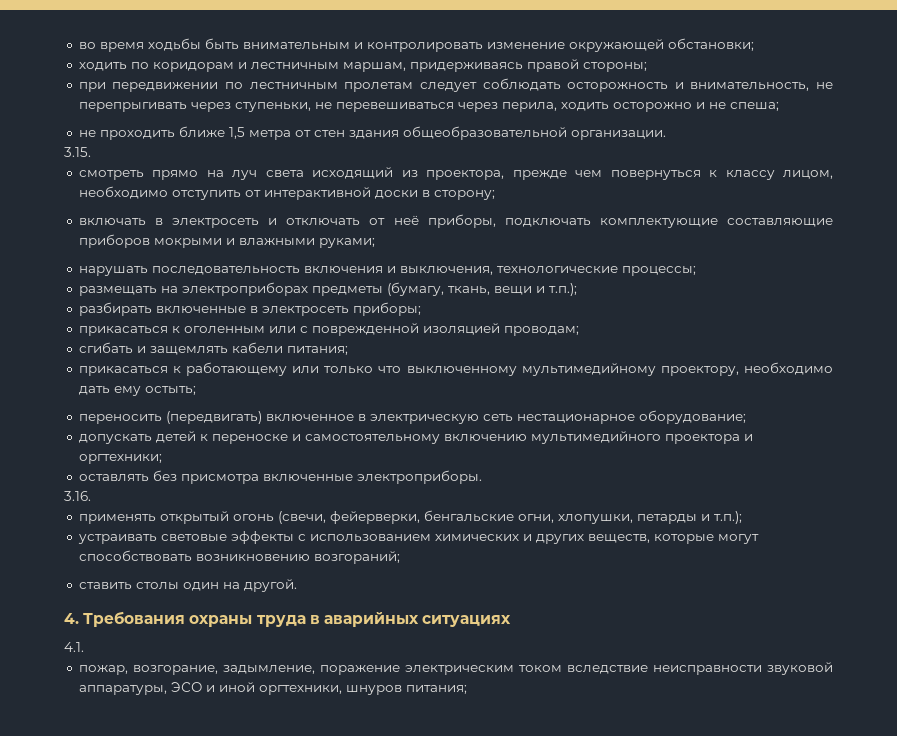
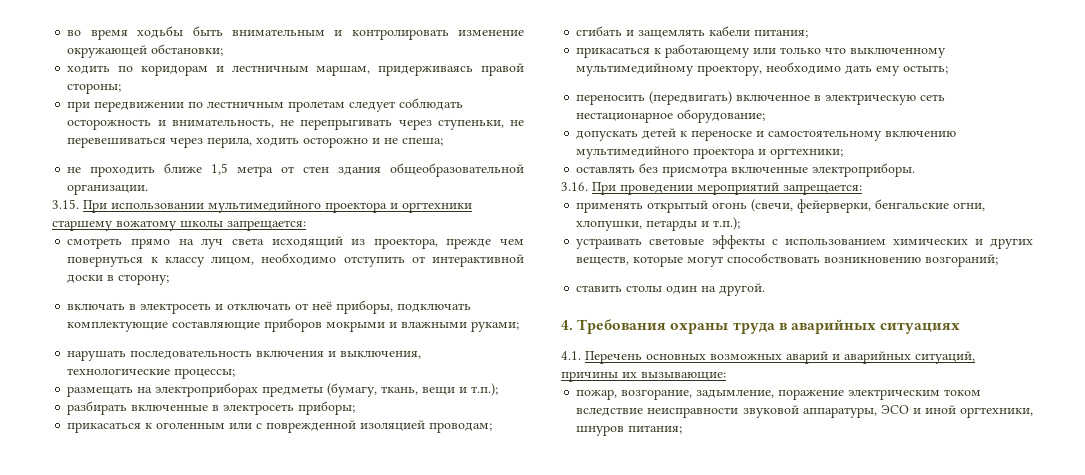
- 3.15.
+ 3.15. При использовании мультимедийного проектора и оргтехники старшему вожатому школы запрещается:
- 3.16.
+ 3.16. При проведении мероприятий запрещается:
- 4.1.
+ 4.1. Перечень основных возможных аварий и аварийных ситуаций, причины их вызывающие:

